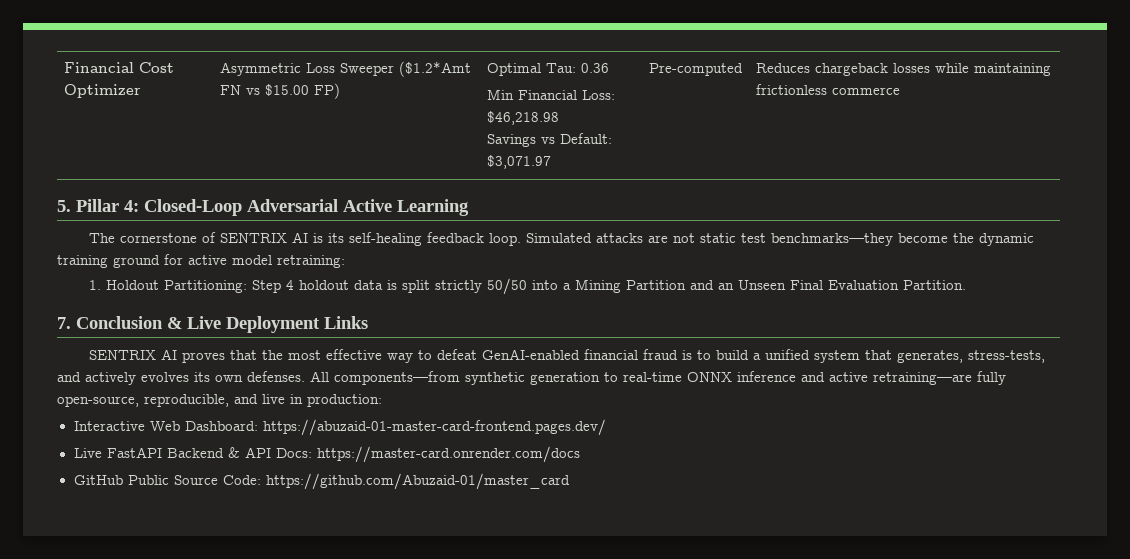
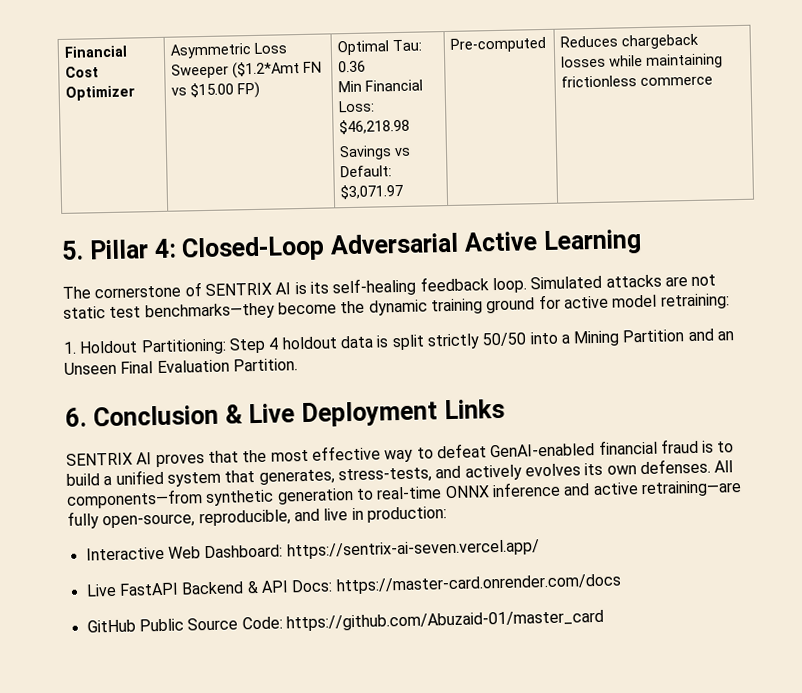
- 7. Conclusion & Live Deployment Links
+ 6. Conclusion & Live Deployment Links
- Interactive Web Dashboard: https://abuzaid-01-master-card-frontend.pages.dev/
+ Interactive Web Dashboard: https://sentrix-ai-seven.vercel.app/

